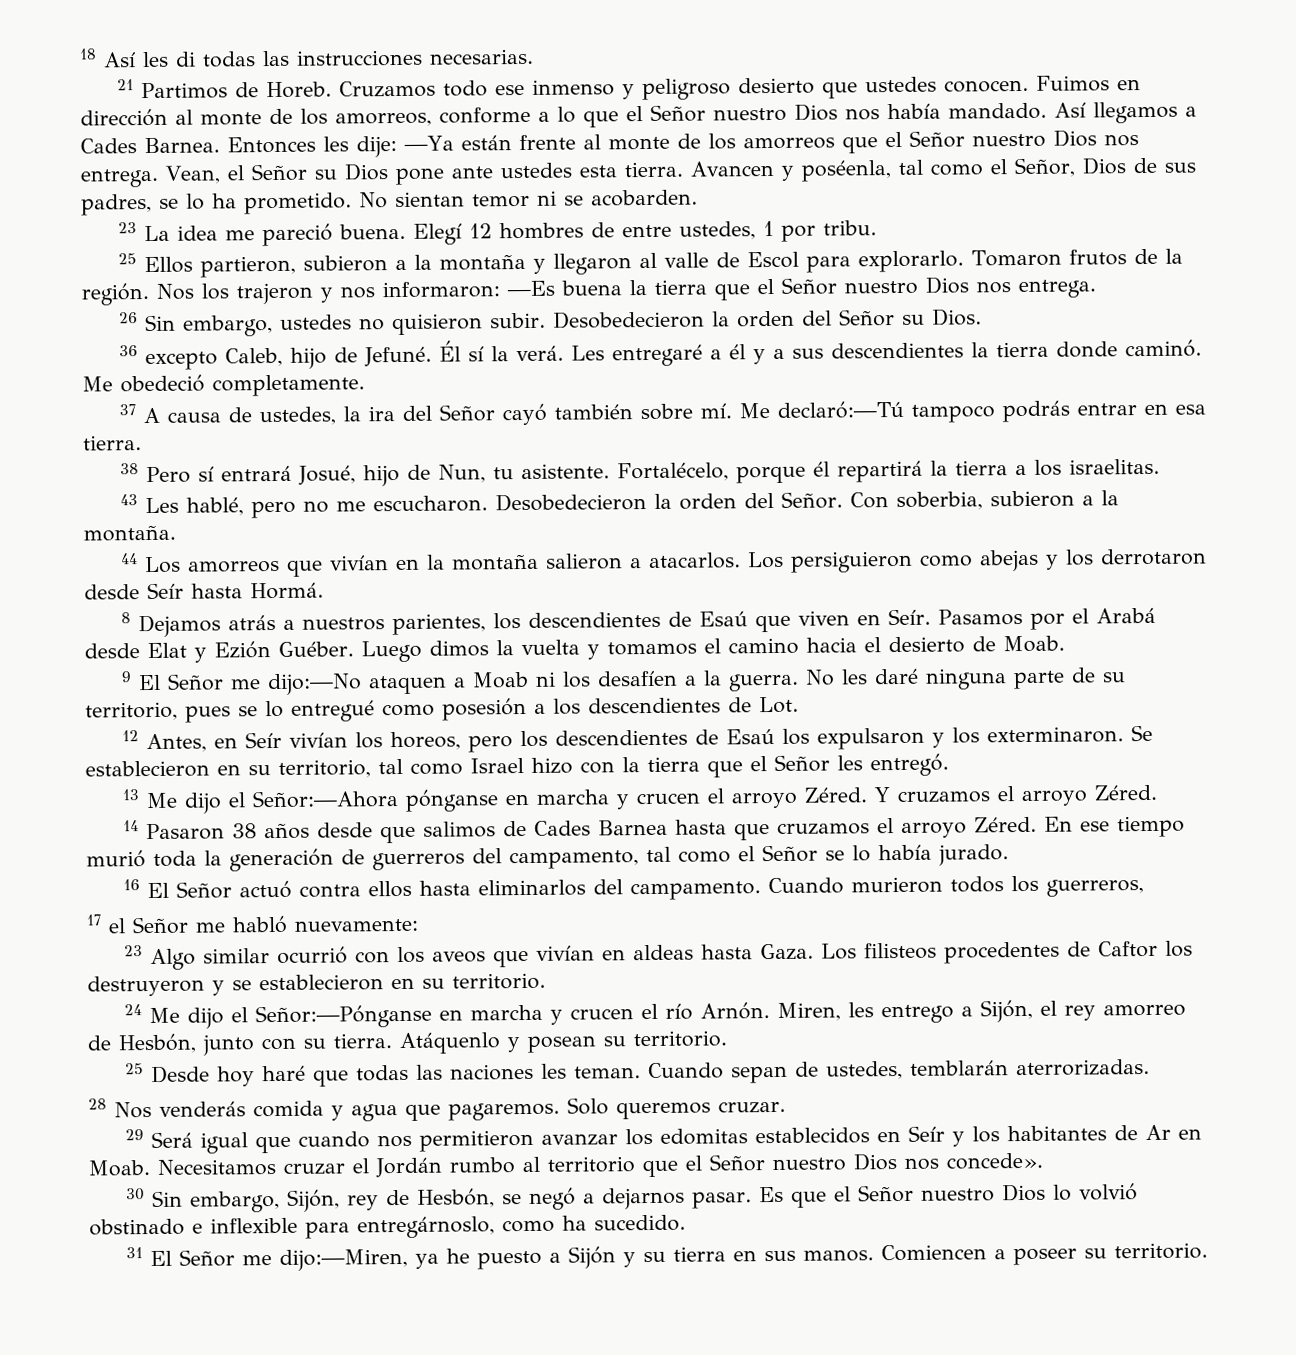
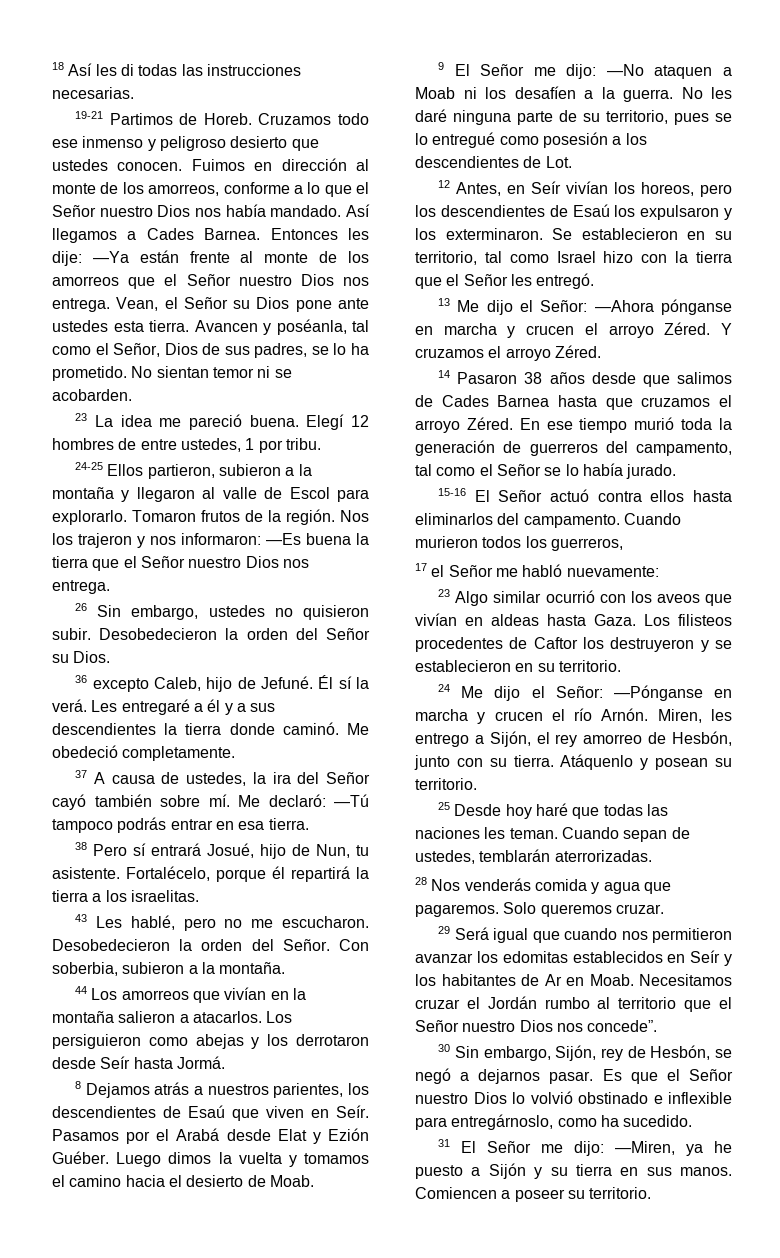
- 21 Partimos de Horeb.
+ 19-21 Partimos de Horeb.
- Avancen y poséenla, tal como el Señor, Dios de sus padres, se lo ha prometido.
+ Avancen y poséanla, tal como el Señor, Dios de sus padres, se lo ha prometido.
- 25 Ellos partieron, subieron a la montaña y llegaron al valle de Escol para explorarlo.
+ 24-25 Ellos partieron, subieron a la montaña y llegaron al valle de Escol para explorarlo.
- Me declaró:—Tú tampoco podrás entrar en esa tierra.
+ Me declaró: —Tú tampoco podrás entrar en esa tierra.
- Los persiguieron como abejas y los derrotaron desde Seír hasta Hormá.
+ Los persiguieron como abejas y los derrotaron desde Seír hasta Jormá.
- 9 El Señor me dijo:—No ataquen a Moab ni los desafíen a la guerra.
+ 9 El Señor me dijo: —No ataquen a Moab ni los desafíen a la guerra.
- 13 Me dijo el Señor:—Ahora pónganse en marcha y crucen el arroyo Zéred.
+ 13 Me dijo el Señor: —Ahora pónganse en marcha y crucen el arroyo Zéred.
- 16 El Señor actuó contra ellos hasta eliminarlos del campamento.
+ 15-16 El Señor actuó contra ellos hasta eliminarlos del campamento.
- 24 Me dijo el Señor:—Pónganse en marcha y crucen el río Arnón.
+ 24 Me dijo el Señor: —Pónganse en marcha y crucen el río Arnón.
- Necesitamos cruzar el Jordán rumbo al territorio que el Señor nuestro Dios nos concede».
+ Necesitamos cruzar el Jordán rumbo al territorio que el Señor nuestro Dios nos concede”.
- 31 El Señor me dijo:—Miren, ya he puesto a Sijón y su tierra en sus manos.
+ 31 El Señor me dijo: —Miren, ya he puesto a Sijón y su tierra en sus manos.

